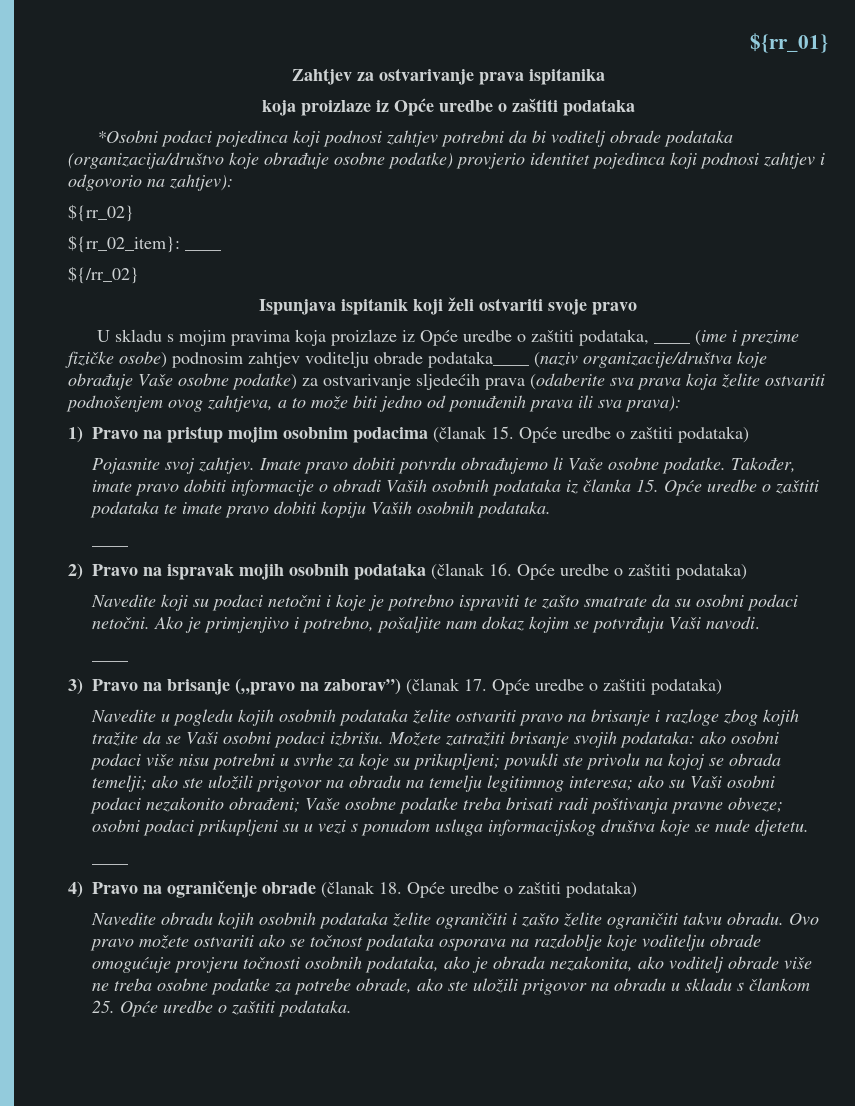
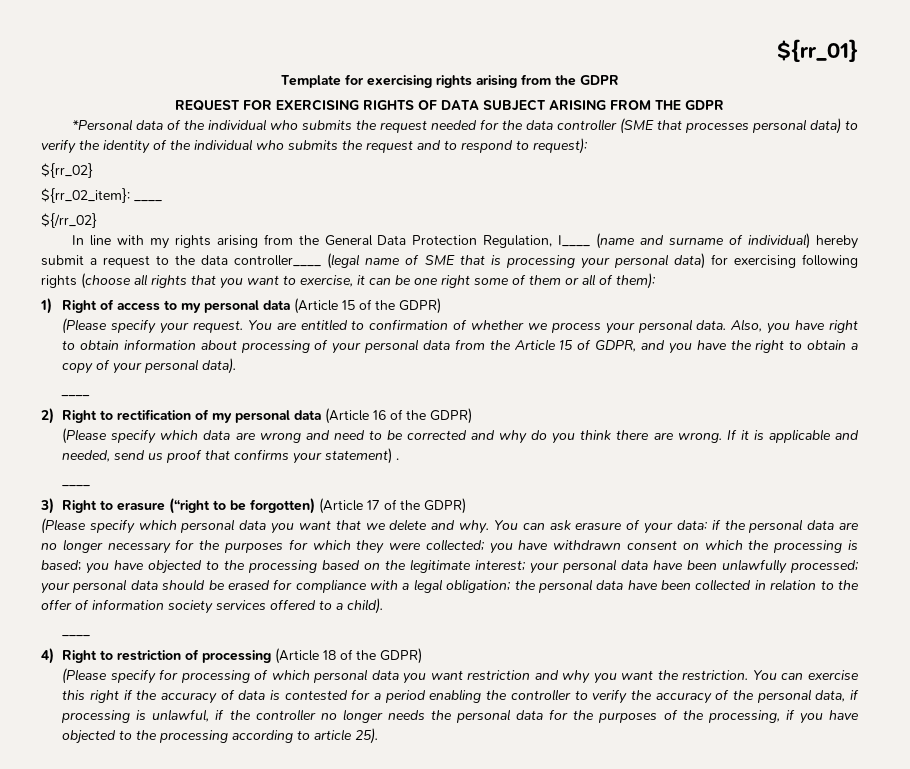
- Zahtjev za ostvarivanje prava ispitanika
- koja proizlaze iz Opće uredbe o zaštiti podataka
- *Osobni podaci pojedinca koji podnosi zahtjev potrebni da bi voditelj obrade podataka (organizacija/društvo koje obrađuje osobne podatke) provjerio identitet pojedinca koji podnosi zahtjev i odgovorio na zahtjev):
+ Template for exercising rights arising from the GDPR
+ REQUEST FOR EXERCISING RIGHTS OF DATA SUBJECT ARISING FROM THE GDPR
+ *Personal data of the individual who submits the request needed for the data controller (SME that processes personal data) to verify the identity of the individual who submits the request and to respond to request):
  ${rr_02}
  ${rr_02_item}: ____
  ${/rr_02}
- Ispunjava ispitanik koji želi ostvariti svoje pravo
- U skladu s mojim pravima koja proizlaze iz Opće uredbe o zaštiti podataka, ____ (ime i prezime fizičke osobe) podnosim zahtjev voditelju obrade podataka____ (naziv organizacije/društva koje obrađuje Vaše osobne podatke) za ostvarivanje sljedećih prava (odaberite sva prava koja želite ostvariti podnošenjem ovog zahtjeva, a to može biti jedno od ponuđenih prava ili sva prava):
- 1) Pravo na pristup mojim osobnim podacima (članak 15. Opće uredbe o zaštiti podataka)
- Pojasnite svoj zahtjev. Imate pravo dobiti potvrdu obrađujemo li Vaše osobne podatke. Također, imate pravo dobiti informacije o obradi Vaših osobnih podataka iz članka 15. Opće uredbe o zaštiti podataka te imate pravo dobiti kopiju Vaših osobnih podataka.
+ In line with my rights arising from the General Data Protection Regulation, I____ (name and surname of individual) hereby submit a request to the data controller____ (legal name of SME that is processing your personal data) for exercising following rights (choose all rights that you want to exercise, it can be one right some of them or all of them):
+ 1) Right of access to my personal data (Article 15 of the GDPR)
+ (Please specify your request. You are entitled to confirmation of whether we process your personal data. Also, you have right to obtain information about processing of your personal data from the Article 15 of GDPR, and you have the right to obtain a copy of your personal data).
  ____
- 2) Pravo na ispravak mojih osobnih podataka (članak 16. Opće uredbe o zaštiti podataka)
- Navedite koji su podaci netočni i koje je potrebno ispraviti te zašto smatrate da su osobni podaci netočni. Ako je primjenjivo i potrebno, pošaljite nam dokaz kojim se potvrđuju Vaši navodi.
+ 2) Right to rectification of my personal data (Article 16 of the GDPR)
+ (Please specify which data are wrong and need to be corrected and why do you think there are wrong. If it is applicable and needed, send us proof that confirms your statement) .
  ____
- 3) Pravo na brisanje („pravo na zaborav”) (članak 17. Opće uredbe o zaštiti podataka)
- Navedite u pogledu kojih osobnih podataka želite ostvariti pravo na brisanje i razloge zbog kojih tražite da se Vaši osobni podaci izbrišu. Možete zatražiti brisanje svojih podataka: ako osobni podaci više nisu potrebni u svrhe za koje su prikupljeni; povukli ste privolu na kojoj se obrada temelji; ako ste uložili prigovor na obradu na temelju legitimnog interesa; ako su Vaši osobni podaci nezakonito obrađeni; Vaše osobne podatke treba brisati radi poštivanja pravne obveze; osobni podaci prikupljeni su u vezi s ponudom usluga informacijskog društva koje se nude djetetu.
+ 3) Right to erasure (“right to be forgotten) (Article 17 of the GDPR)
+ (Please specify which personal data you want that we delete and why. You can ask erasure of your data: if the personal data are no longer necessary for the purposes for which they were collected; you have withdrawn consent on which the processing is based; you have objected to the processing based on the legitimate interest; your personal data have been unlawfully processed; your personal data should be erased for compliance with a legal obligation; the personal data have been collected in relation to the offer of information society services offered to a child).
  ____
- 4) Pravo na ograničenje obrade (članak 18. Opće uredbe o zaštiti podataka)
- Navedite obradu kojih osobnih podataka želite ograničiti i zašto želite ograničiti takvu obradu. Ovo pravo možete ostvariti ako se točnost podataka osporava na razdoblje koje voditelju obrade omogućuje provjeru točnosti osobnih podataka, ako je obrada nezakonita, ako voditelj obrade više ne treba osobne podatke za potrebe obrade, ako ste uložili prigovor na obradu u skladu s člankom 25. Opće uredbe o zaštiti podataka.
+ 4) Right to restriction of processing (Article 18 of the GDPR)
+ (Please specify for processing of which personal data you want restriction and why you want the restriction. You can exercise this right if the accuracy of data is contested for a period enabling the controller to verify the accuracy of the personal data, if processing is unlawful, if the controller no longer needs the personal data for the purposes of the processing, if you have objected to the processing according to article 25).

